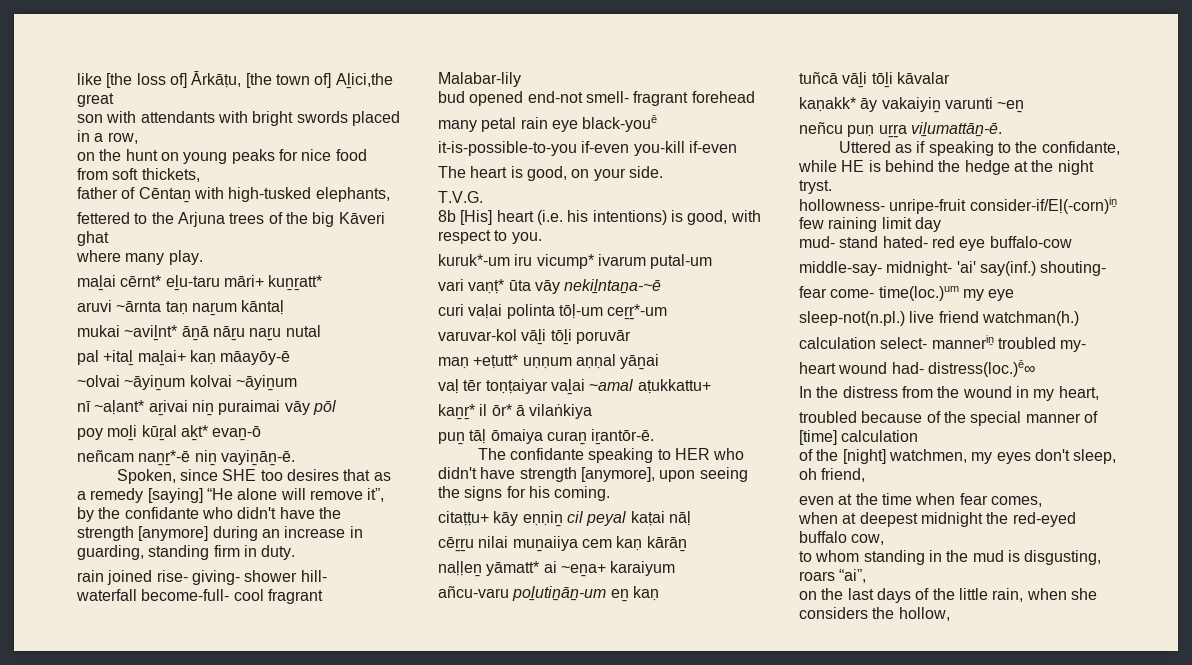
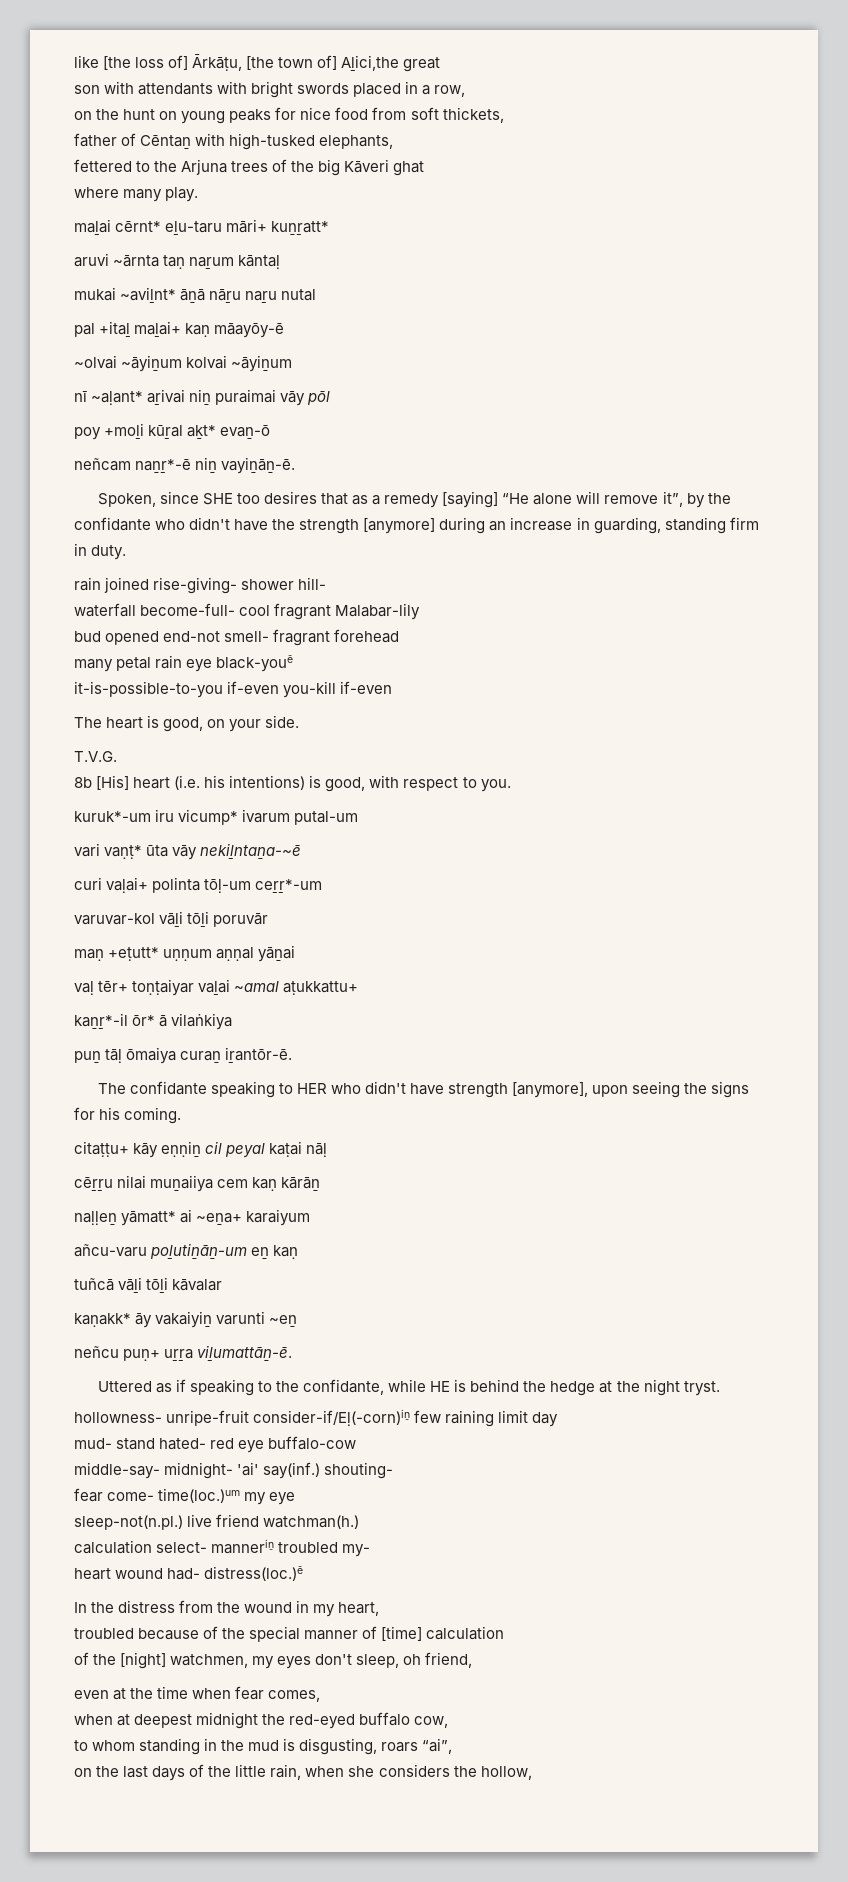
- poy moḻi kūṟal aḵt* evaṉ-ō
+ poy +moḻi kūṟal aḵt* evaṉ-ō
- rain joined rise- giving- shower hill-
+ rain joined rise-giving- shower hill-
- curi vaḷai polinta tōḷ-um ceṟṟ*-um
+ curi vaḷai+ polinta tōḷ-um ceṟṟ*-um
- vaḷ tēr toṇṭaiyar vaḻai ~amal aṭukkattu+
+ vaḷ tēr+ toṇṭaiyar vaḻai ~amal aṭukkattu+
- kaṉṟ* il ōr* ā vilaṅkiya
+ kaṉṟ*-il ōr* ā vilaṅkiya
- neñcu puṇ uṟṟa viḻumattāṉ-ē.
+ neñcu puṇ+ uṟṟa viḻumattāṉ-ē.
- heart wound had- distress(loc.)ē∞
+ heart wound had- distress(loc.)ē

